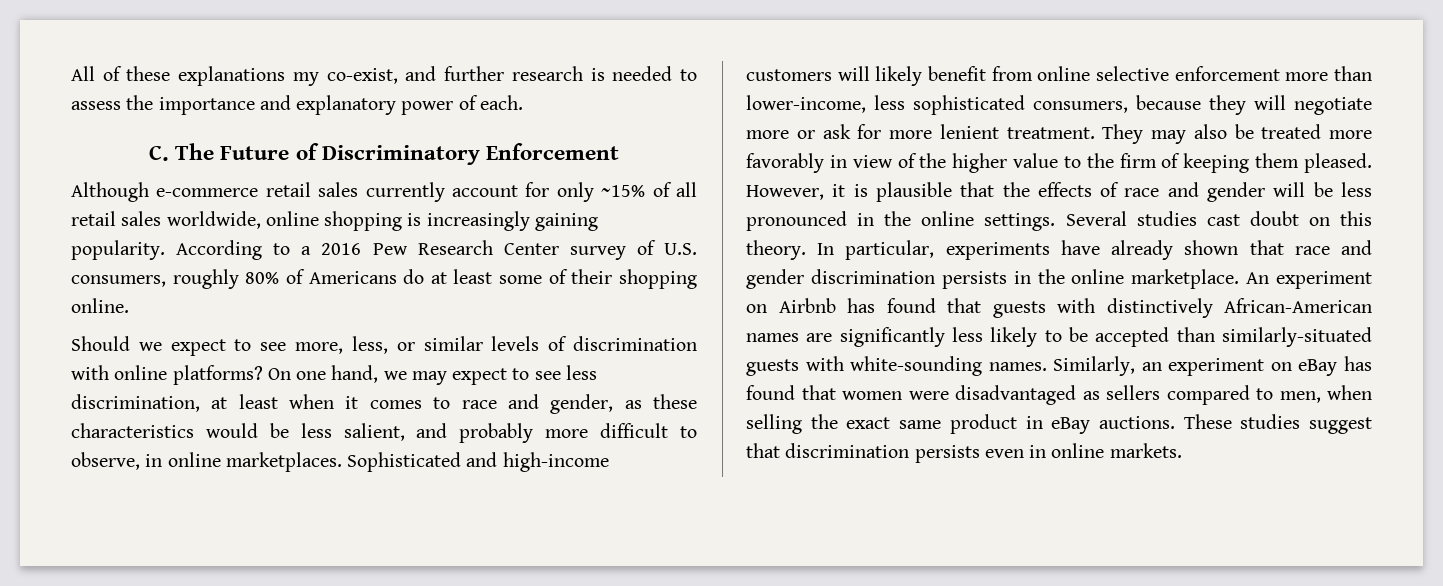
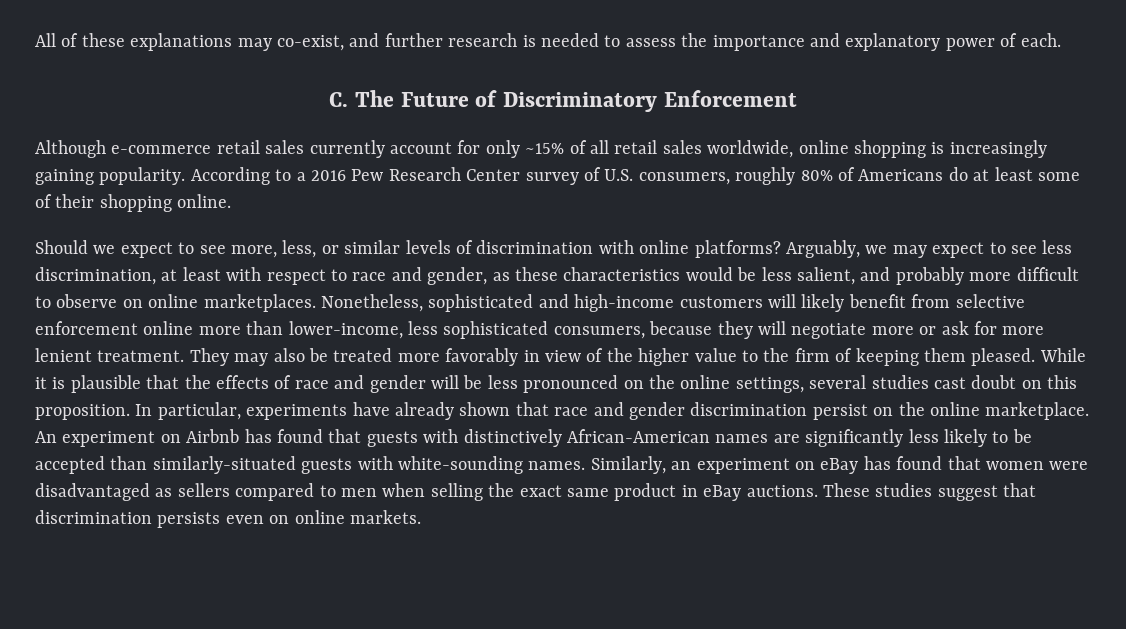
- All of these explanations my co-exist, and further research is needed to assess the importance and explanatory power of each.
+ All of these explanations may co-exist, and further research is needed to assess the importance and explanatory power of each.
- On one hand, we may expect to see less discrimination, at least when it comes to race and gender, as these characteristics would be less salient, and probably more difficult to observe, in online marketplaces. Sophisticated and high-income customers will likely benefit from online selective enforcement more than lower-income, less sophisticated consumers, because they will negotiate more or ask for more lenient treatment.
+ Arguably, we may expect to see less discrimination, at least with respect to race and gender, as these characteristics would be less salient, and probably more difficult to observe on online marketplaces. Nonetheless, sophisticated and high-income customers will likely benefit from selective enforcement online more than lower-income, less sophisticated consumers, because they will negotiate more or ask for more lenient treatment.
- However, it is plausible that the effects of race and gender will be less pronounced in the online settings. Several studies cast doubt on this theory.
+ While it is plausible that the effects of race and gender will be less pronounced on the online settings, several studies cast doubt on this proposition.
- In particular, experiments have already shown that race and gender discrimination persists in the online marketplace.
+ In particular, experiments have already shown that race and gender discrimination persist on the online marketplace.
- Similarly, an experiment on eBay has found that women were disadvantaged as sellers compared to men, when selling the exact same product in eBay auctions.
+ Similarly, an experiment on eBay has found that women were disadvantaged as sellers compared to men when selling the exact same product in eBay auctions.
- These studies suggest that discrimination persists even in online markets.
+ These studies suggest that discrimination persists even on online markets.

